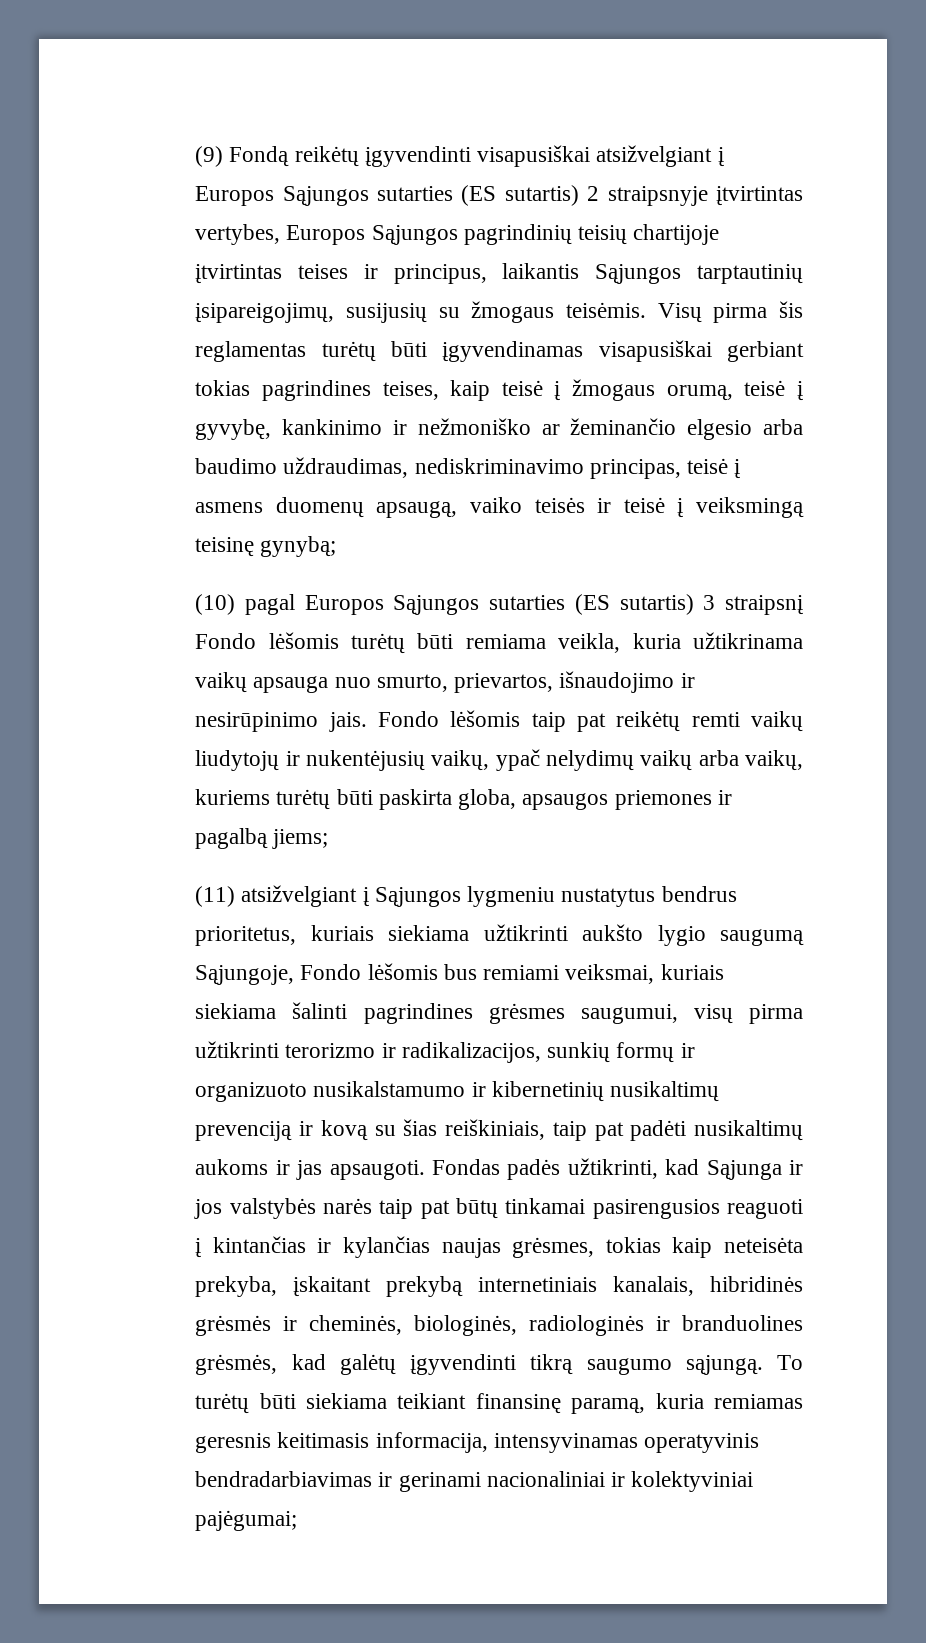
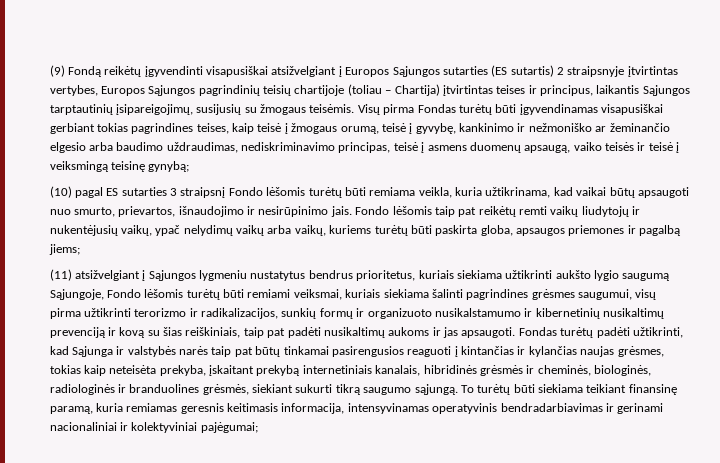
- (9) Fondą reikėtų įgyvendinti visapusiškai atsižvelgiant į Europos Sąjungos sutarties (ES sutartis) 2 straipsnyje įtvirtintas vertybes, Europos Sąjungos pagrindinių teisių chartijoje įtvirtintas teises ir principus, laikantis Sąjungos tarptautinių įsipareigojimų, susijusių su žmogaus teisėmis.
+ (9) Fondą reikėtų įgyvendinti visapusiškai atsižvelgiant į Europos Sąjungos sutarties (ES sutartis) 2 straipsnyje įtvirtintas vertybes, Europos Sąjungos pagrindinių teisių chartijoje (toliau – Chartija) įtvirtintas teises ir principus, laikantis Sąjungos tarptautinių įsipareigojimų, susijusių su žmogaus teisėmis.
- Visų pirma šis reglamentas turėtų būti įgyvendinamas visapusiškai gerbiant tokias pagrindines teises, kaip teisė į žmogaus orumą, teisė į gyvybę, kankinimo ir nežmoniško ar žeminančio elgesio arba baudimo uždraudimas, nediskriminavimo principas, teisė į asmens duomenų apsaugą, vaiko teisės ir teisė į veiksmingą teisinę gynybą;
+ Visų pirma Fondas turėtų būti įgyvendinamas visapusiškai gerbiant tokias pagrindines teises, kaip teisė į žmogaus orumą, teisė į gyvybę, kankinimo ir nežmoniško ar žeminančio elgesio arba baudimo uždraudimas, nediskriminavimo principas, teisė į asmens duomenų apsaugą, vaiko teisės ir teisė į veiksmingą teisinę gynybą;
- (10) pagal Europos Sąjungos sutarties (ES sutartis) 3 straipsnį Fondo lėšomis turėtų būti remiama veikla, kuria užtikrinama vaikų apsauga nuo smurto, prievartos, išnaudojimo ir nesirūpinimo jais.
+ (10) pagal ES sutarties 3 straipsnį Fondo lėšomis turėtų būti remiama veikla, kuria užtikrinama, kad vaikai būtų apsaugoti nuo smurto, prievartos, išnaudojimo ir nesirūpinimo jais.
- (11) atsižvelgiant į Sąjungos lygmeniu nustatytus bendrus prioritetus, kuriais siekiama užtikrinti aukšto lygio saugumą Sąjungoje, Fondo lėšomis bus remiami veiksmai, kuriais siekiama šalinti pagrindines grėsmes saugumui, visų pirma užtikrinti terorizmo ir radikalizacijos, sunkių formų ir organizuoto nusikalstamumo ir kibernetinių nusikaltimų prevenciją ir kovą su šias reiškiniais, taip pat padėti nusikaltimų aukoms ir jas apsaugoti.
+ (11) atsižvelgiant į Sąjungos lygmeniu nustatytus bendrus prioritetus, kuriais siekiama užtikrinti aukšto lygio saugumą Sąjungoje, Fondo lėšomis turėtų būti remiami veiksmai, kuriais siekiama šalinti pagrindines grėsmes saugumui, visų pirma užtikrinti terorizmo ir radikalizacijos, sunkių formų ir organizuoto nusikalstamumo ir kibernetinių nusikaltimų prevenciją ir kovą su šias reiškiniais, taip pat padėti nusikaltimų aukoms ir jas apsaugoti.
- Fondas padės užtikrinti, kad Sąjunga ir jos valstybės narės taip pat būtų tinkamai pasirengusios reaguoti į kintančias ir kylančias naujas grėsmes, tokias kaip neteisėta prekyba, įskaitant prekybą internetiniais kanalais, hibridinės grėsmės ir cheminės, biologinės, radiologinės ir branduolines grėsmės, kad galėtų įgyvendinti tikrą saugumo sąjungą.
+ Fondas turėtų padėti užtikrinti, kad Sąjunga ir valstybės narės taip pat būtų tinkamai pasirengusios reaguoti į kintančias ir kylančias naujas grėsmes, tokias kaip neteisėta prekyba, įskaitant prekybą internetiniais kanalais, hibridinės grėsmės ir cheminės, biologinės, radiologinės ir branduolines grėsmės, siekiant sukurti tikrą saugumo sąjungą.

